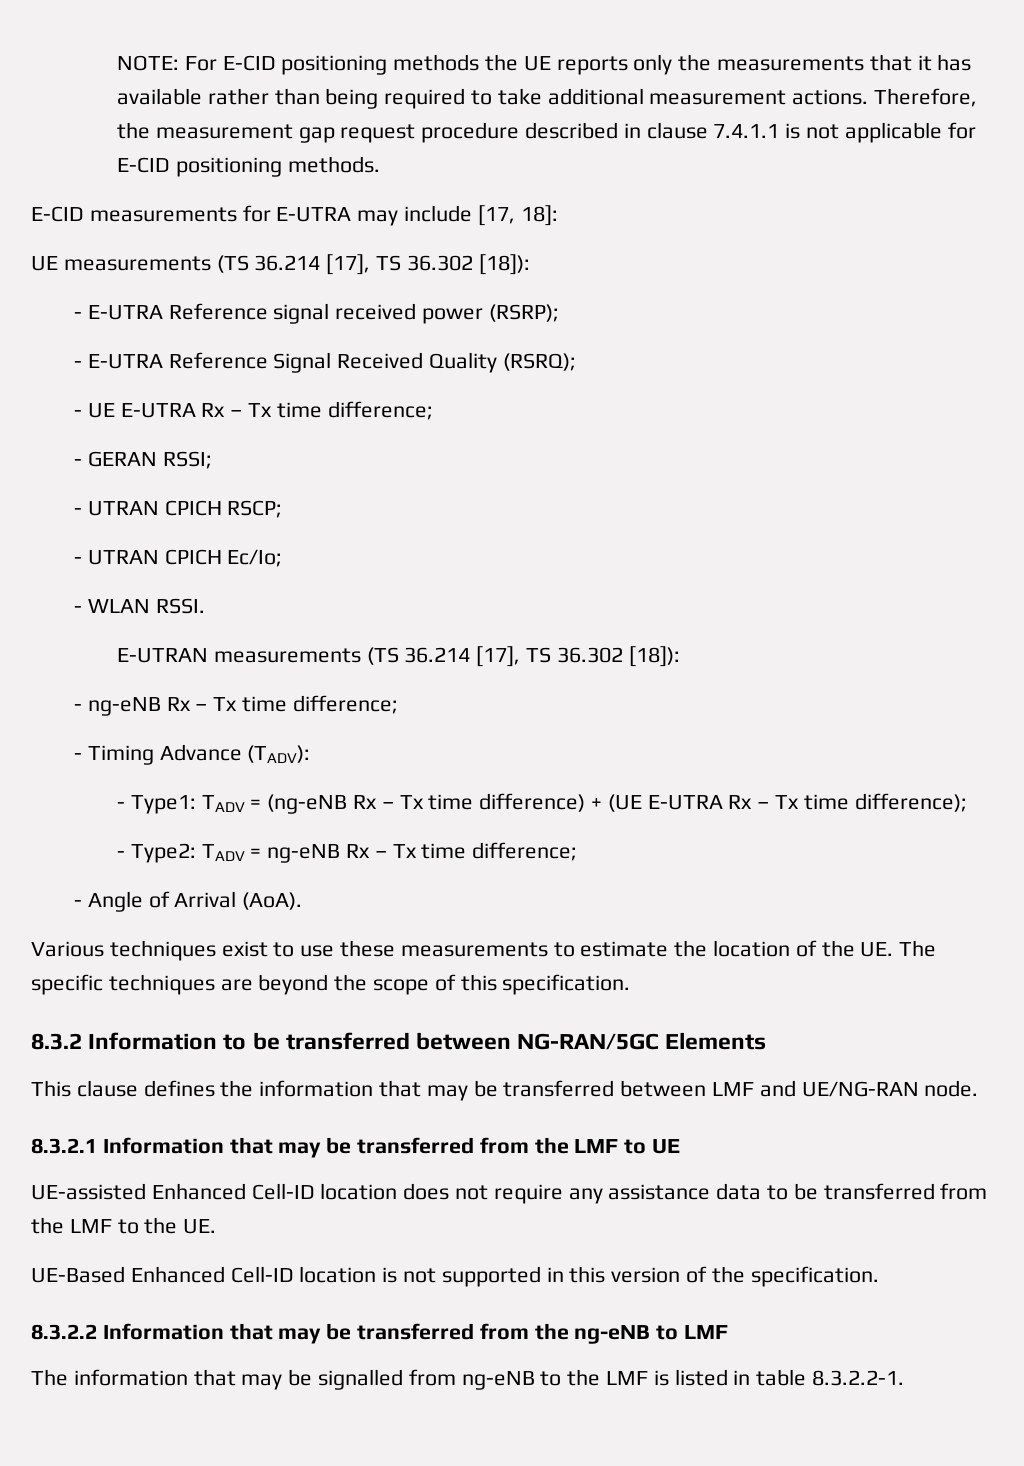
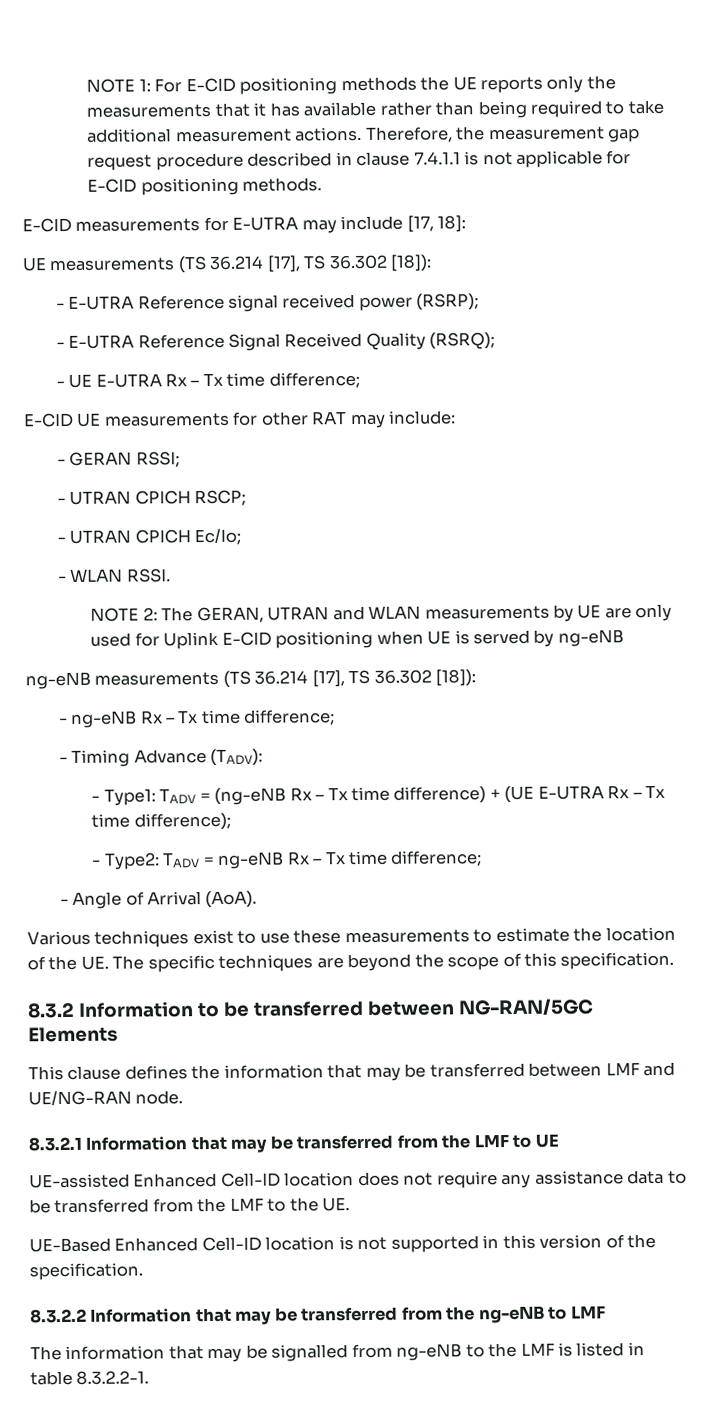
- NOTE: For E-CID positioning methods the UE reports only the measurements that it has available rather than being required to take additional measurement actions.
+ NOTE 1: For E-CID positioning methods the UE reports only the measurements that it has available rather than being required to take additional measurement actions.
+ E-CID UE measurements for other RAT may include:
- E-UTRAN measurements (TS 36.214 [17], TS 36.302 [18]):
+ NOTE 2: The GERAN, UTRAN and WLAN measurements by UE are only used for Uplink E-CID positioning when UE is served by ng-eNB
+ ng-eNB measurements (TS 36.214 [17], TS 36.302 [18]):

